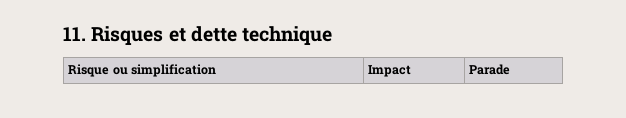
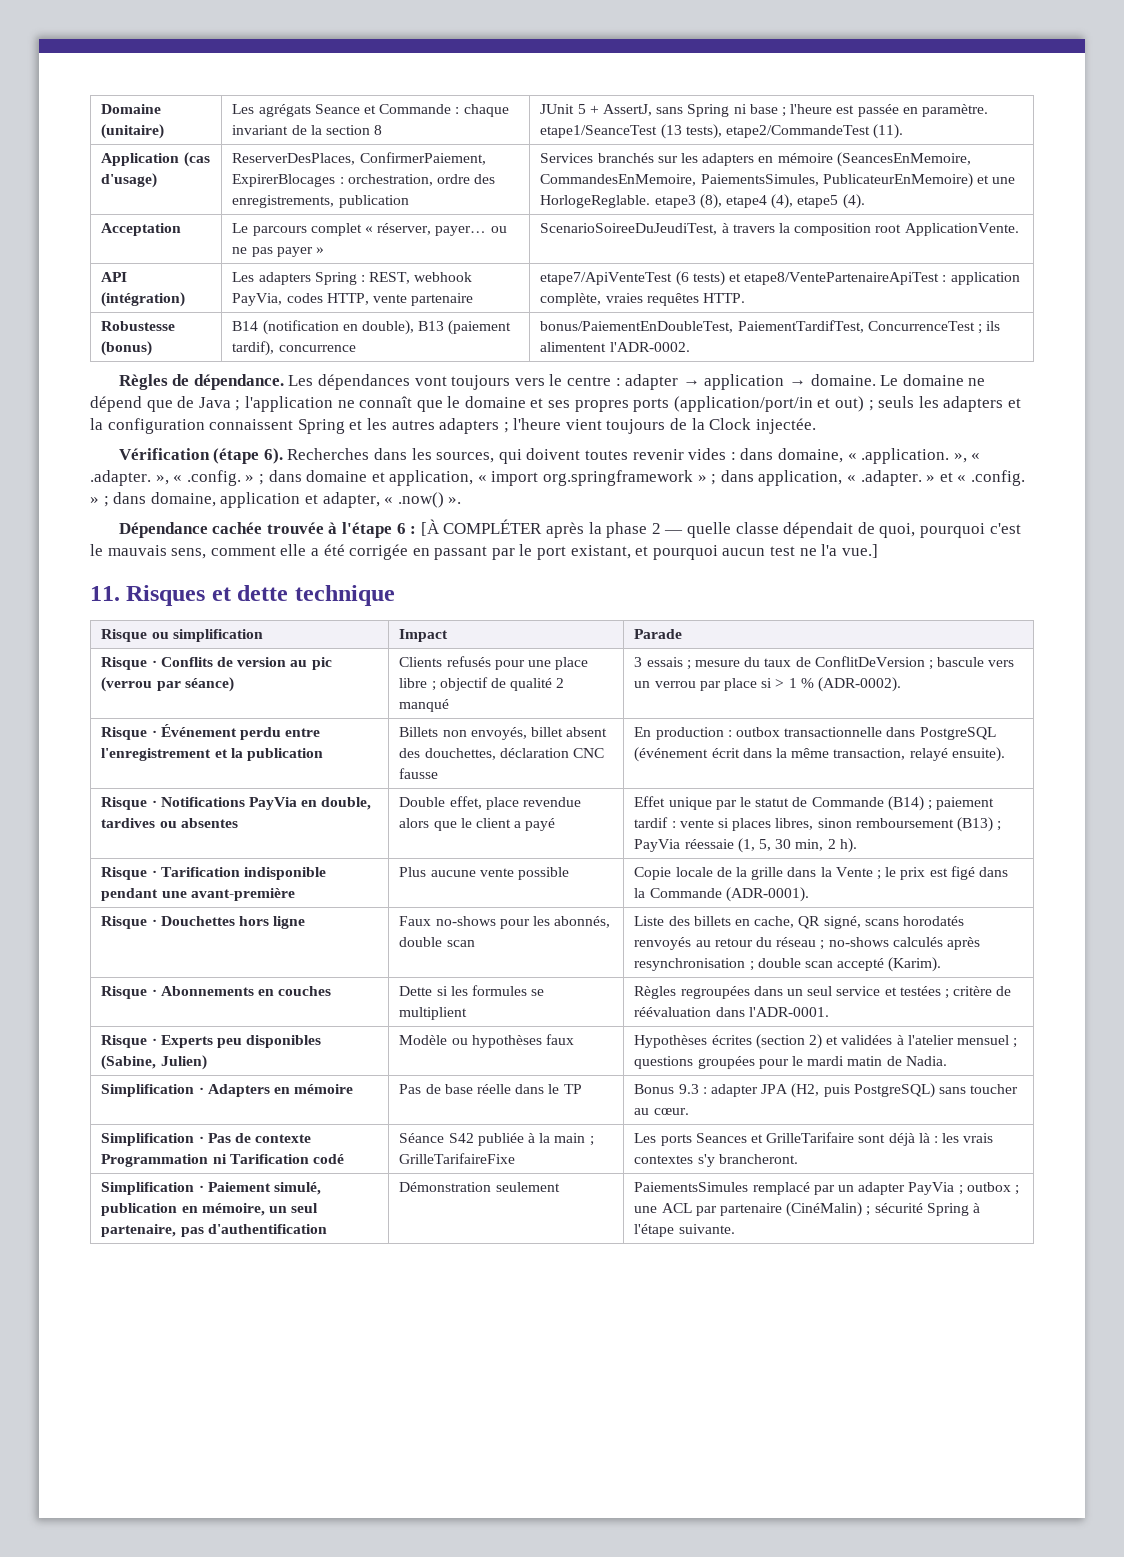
+ Domaine (unitaire) | Les agrégats Seance et Commande : chaque invariant de la section 8 | JUnit 5 + AssertJ, sans Spring ni base ; l'heure est passée en paramètre. etape1/SeanceTest (13 tests), etape2/CommandeTest (11).
+ Application (cas d'usage) | ReserverDesPlaces, ConfirmerPaiement, ExpirerBlocages : orchestration, ordre des enregistrements, publication | Services branchés sur les adapters en mémoire (SeancesEnMemoire, CommandesEnMemoire, PaiementsSimules, PublicateurEnMemoire) et une HorlogeReglable. etape3 (8), etape4 (4), etape5 (4).
+ Acceptation | Le parcours complet « réserver, payer… ou ne pas payer » | ScenarioSoireeDuJeudiTest, à travers la composition root ApplicationVente.
+ API (intégration) | Les adapters Spring : REST, webhook PayVia, codes HTTP, vente partenaire | etape7/ApiVenteTest (6 tests) et etape8/VentePartenaireApiTest : application complète, vraies requêtes HTTP.
+ Robustesse (bonus) | B14 (notification en double), B13 (paiement tardif), concurrence | bonus/PaiementEnDoubleTest, PaiementTardifTest, ConcurrenceTest ; ils alimentent l'ADR-0002.
+ Règles de dépendance. Les dépendances vont toujours vers le centre : adapter → application → domaine. Le domaine ne dépend que de Java ; l'application ne connaît que le domaine et ses propres ports (application/port/in et out) ; seuls les adapters et la configuration connaissent Spring et les autres adapters ; l'heure vient toujours de la Clock injectée.
+ Vérification (étape 6). Recherches dans les sources, qui doivent toutes revenir vides : dans domaine, « .application. », « .adapter. », « .config. » ; dans domaine et application, « import org.springframework » ; dans application, « .adapter. » et « .config. » ; dans domaine, application et adapter, « .now() ».
+ Dépendance cachée trouvée à l'étape 6 : [À COMPLÉTER après la phase 2 — quelle classe dépendait de quoi, pourquoi c'est le mauvais sens, comment elle a été corrigée en passant par le port existant, et pourquoi aucun test ne l'a vue.]
+ Risque · Conflits de version au pic (verrou par séance) | Clients refusés pour une place libre ; objectif de qualité 2 manqué | 3 essais ; mesure du taux de ConflitDeVersion ; bascule vers un verrou par place si > 1 % (ADR-0002).
+ Risque · Événement perdu entre l'enregistrement et la publication | Billets non envoyés, billet absent des douchettes, déclaration CNC fausse | En production : outbox transactionnelle dans PostgreSQL (événement écrit dans la même transaction, relayé ensuite).
+ Risque · Notifications PayVia en double, tardives ou absentes | Double effet, place revendue alors que le client a payé | Effet unique par le statut de Commande (B14) ; paiement tardif : vente si places libres, sinon remboursement (B13) ; PayVia réessaie (1, 5, 30 min, 2 h).
+ Risque · Tarification indisponible pendant une avant-première | Plus aucune vente possible | Copie locale de la grille dans la Vente ; le prix est figé dans la Commande (ADR-0001).
+ Risque · Douchettes hors ligne | Faux no-shows pour les abonnés, double scan | Liste des billets en cache, QR signé, scans horodatés renvoyés au retour du réseau ; no-shows calculés après resynchronisation ; double scan accepté (Karim).
+ Risque · Abonnements en couches | Dette si les formules se multiplient | Règles regroupées dans un seul service et testées ; critère de réévaluation dans l'ADR-0001.
+ Risque · Experts peu disponibles (Sabine, Julien) | Modèle ou hypothèses faux | Hypothèses écrites (section 2) et validées à l'atelier mensuel ; questions groupées pour le mardi matin de Nadia.
+ Simplification · Adapters en mémoire | Pas de base réelle dans le TP | Bonus 9.3 : adapter JPA (H2, puis PostgreSQL) sans toucher au cœur.
+ Simplification · Pas de contexte Programmation ni Tarification codé | Séance S42 publiée à la main ; GrilleTarifaireFixe | Les ports Seances et GrilleTarifaire sont déjà là : les vrais contextes s'y brancheront.
+ Simplification · Paiement simulé, publication en mémoire, un seul partenaire, pas d'authentification | Démonstration seulement | PaiementsSimules remplacé par un adapter PayVia ; outbox ; une ACL par partenaire (CinéMalin) ; sécurité Spring à l'étape suivante.

